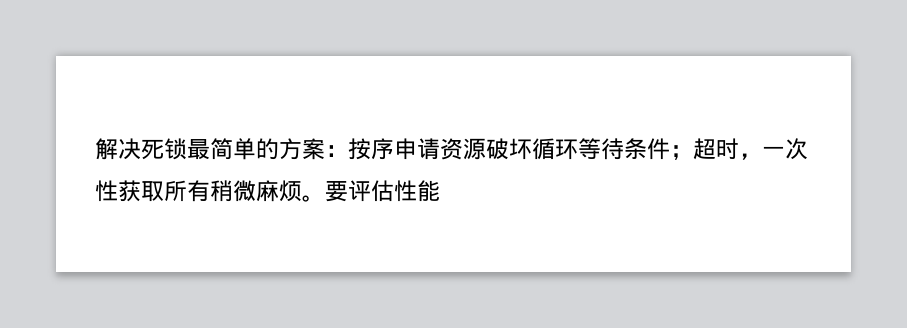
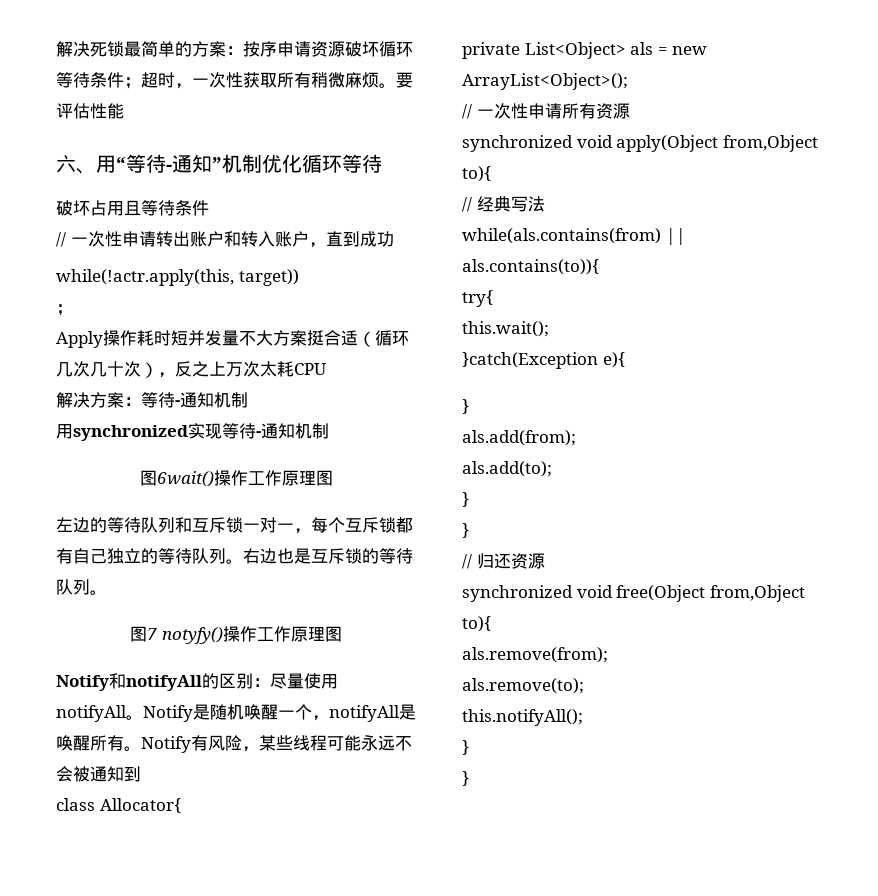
+ 六、用“等待-通知”机制优化循环等待
+ 破坏占用且等待条件
+ // 一次性申请转出账户和转入账户，直到成功
+ while(!actr.apply(this, target))
+ ；
+ Apply操作耗时短并发量不大方案挺合适（循环几次几十次），反之上万次太耗CPU
+ 解决方案：等待-通知机制
+ 用synchronized实现等待-通知机制
+ 图6wait()操作工作原理图
+ 左边的等待队列和互斥锁一对一，每个互斥锁都有自己独立的等待队列。右边也是互斥锁的等待队列。
+ 图7 notyfy()操作工作原理图
+ Notify和notifyAll的区别：尽量使用notifyAll。Notify是随机唤醒一个，notifyAll是唤醒所有。Notify有风险，某些线程可能永远不会被通知到
+ class Allocator{
+ private List<Object> als = new ArrayList<Object>();
+ // 一次性申请所有资源
+ synchronized void apply(Object from,Object to){
+ // 经典写法
+ while(als.contains(from) || als.contains(to)){
+ try{
+ this.wait();
+ }catch(Exception e){
+ }
+ als.add(from);
+ als.add(to);
+ }
+ }
+ // 归还资源
+ synchronized void free(Object from,Object to){
+ als.remove(from);
+ als.remove(to);
+ this.notifyAll();
+ }
+ }

